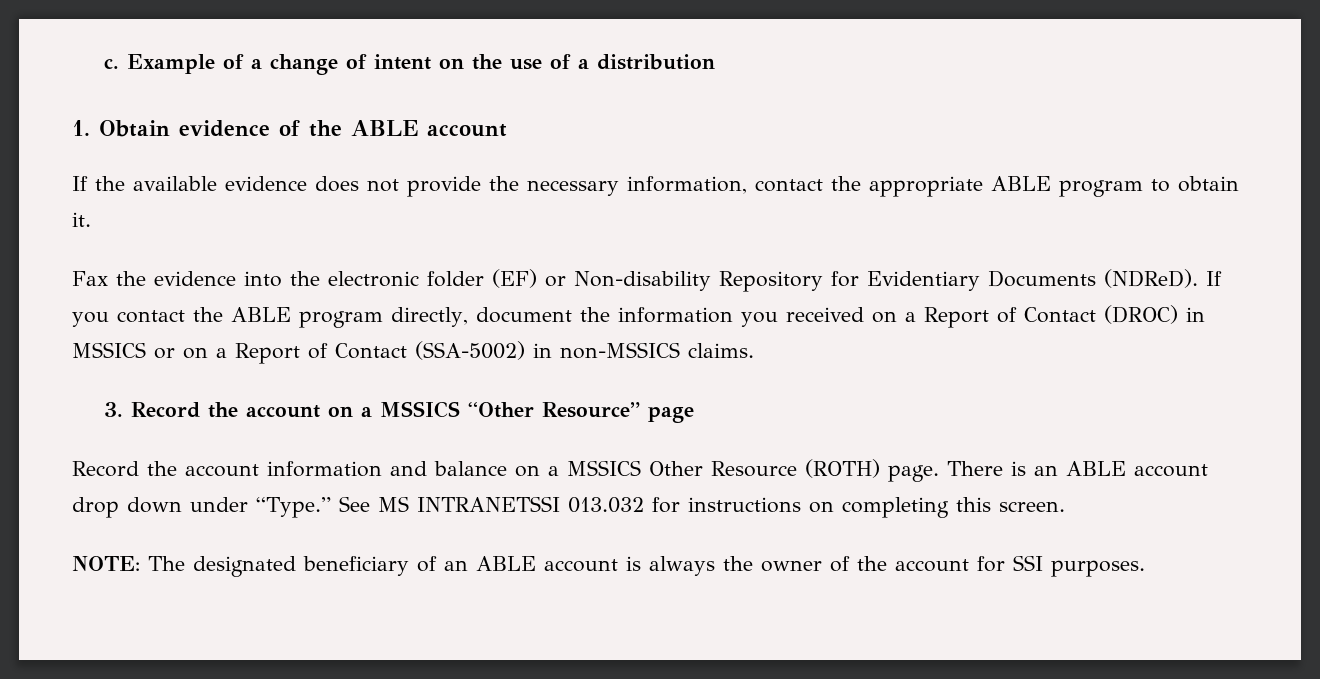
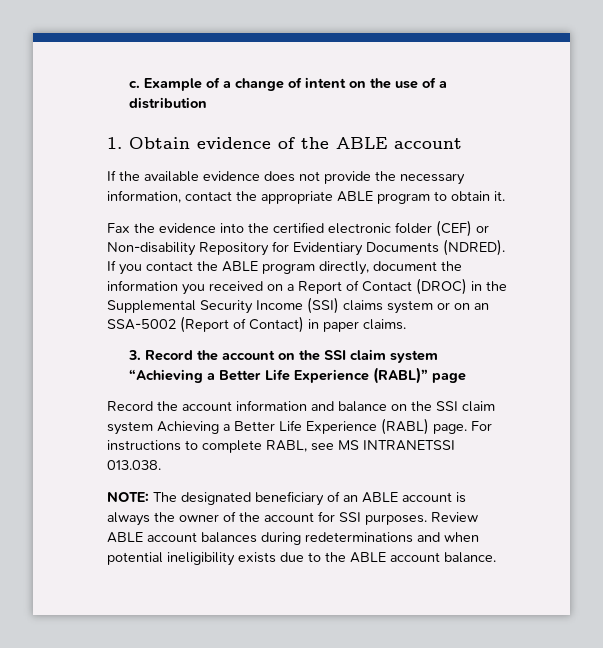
- Fax the evidence into the electronic folder (EF) or Non-disability Repository for Evidentiary Documents (NDReD).
+ Fax the evidence into the certified electronic folder (CEF) or Non-disability Repository for Evidentiary Documents (NDRED).
- If you contact the ABLE program directly, document the information you received on a Report of Contact (DROC) in MSSICS or on a Report of Contact (SSA-5002) in non-MSSICS claims.
+ If you contact the ABLE program directly, document the information you received on a Report of Contact (DROC) in the Supplemental Security Income (SSI) claims system or on an SSA-5002 (Report of Contact) in paper claims.
- 3. Record the account on a MSSICS “Other Resource” page
+ 3. Record the account on the SSI claim system “Achieving a Better Life Experience (RABL)” page
- Record the account information and balance on a MSSICS Other Resource (ROTH) page. There is an ABLE account drop down under “Type.” See MS INTRANETSSI 013.032 for instructions on completing this screen.
+ Record the account information and balance on the SSI claim system Achieving a Better Life Experience (RABL) page. For instructions to complete RABL, see MS INTRANETSSI 013.038.
+ Review ABLE account balances during redeterminations and when potential ineligibility exists due to the ABLE account balance.

